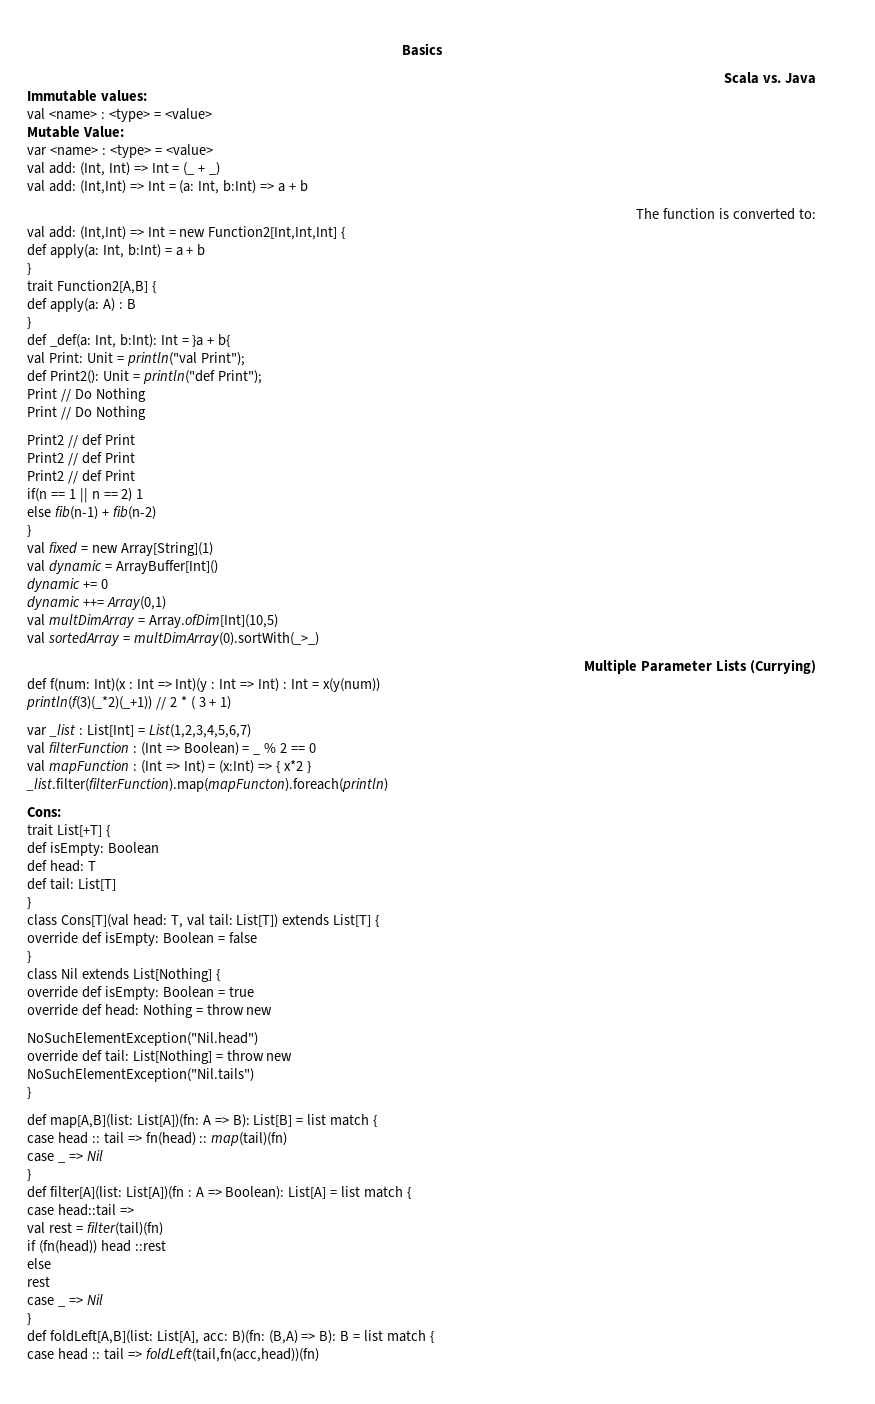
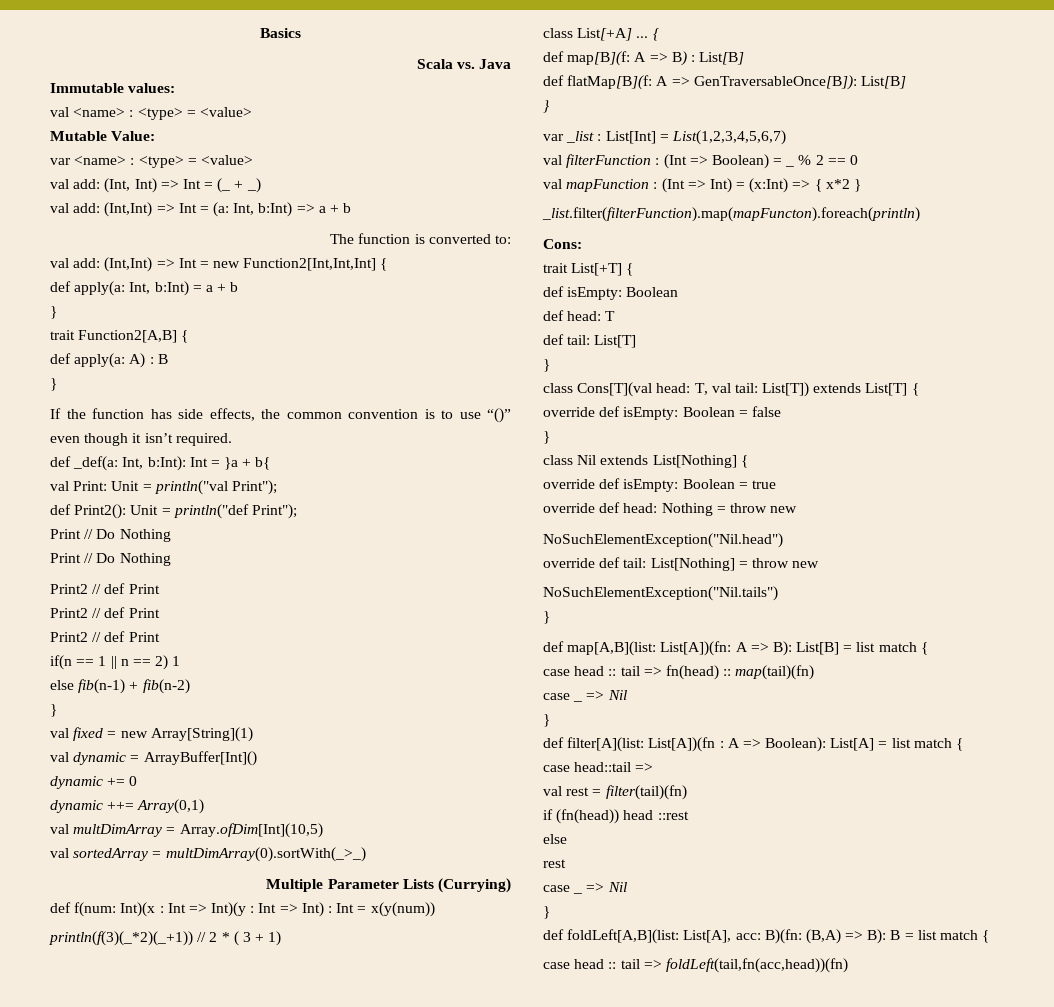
+ If the function has side effects, the common convention is to use “()” even though it isn’t required.
+ class List[+A] ... {
+ def map[B](f: A => B) : List[B]
+ def flatMap[B](f: A => GenTraversableOnce[B]): List[B]
+ }

